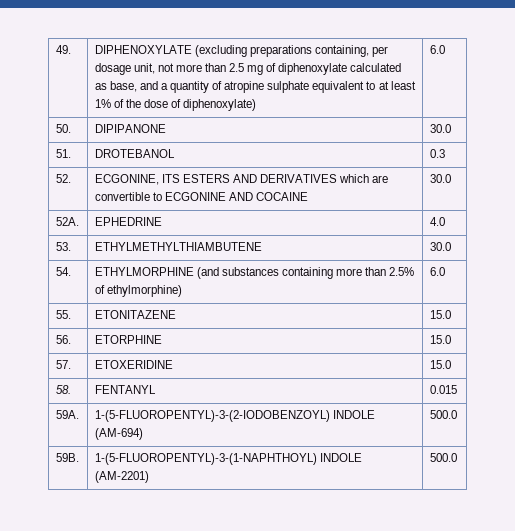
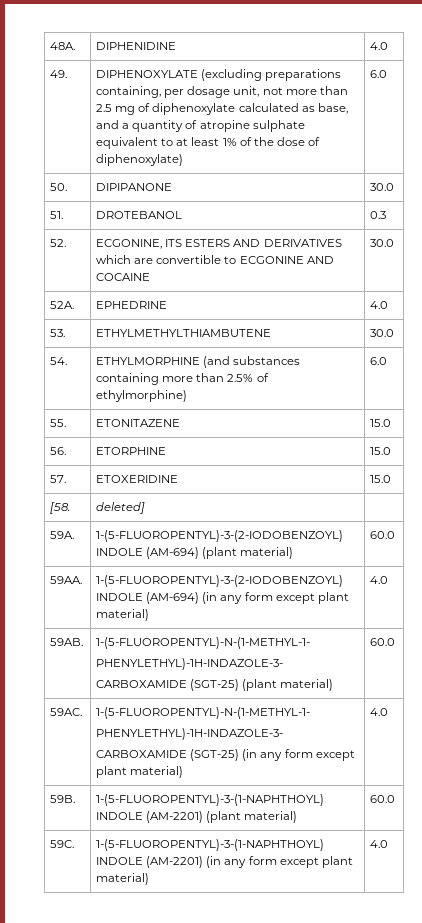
+ 48A. | DIPHENIDINE | 4.0
- 58. | FENTANYL | 0.015
+ [58. | deleted] |
- 59A. | 1-(5-FLUOROPENTYL)-3-(2-IODOBENZOYL) INDOLE (AM-694) | 500.0
- 59B. | 1-(5-FLUOROPENTYL)-3-(1-NAPHTHOYL) INDOLE (AM-2201) | 500.0
+ 59A. | 1-(5-FLUOROPENTYL)-3-(2-IODOBENZOYL) INDOLE (AM-694) (plant material) | 60.0
+ 59AA. | 1-(5-FLUOROPENTYL)-3-(2-IODOBENZOYL) INDOLE (AM-694) (in any form except plant material) | 4.0
+ 59AB. | 1-(5-FLUOROPENTYL)-N-(1-METHYL-1-
+ PHENYLETHYL)-1H-INDAZOLE-3-
+ CARBOXAMIDE (SGT-25) (plant material) | 60.0
+ 59AC. | 1-(5-FLUOROPENTYL)-N-(1-METHYL-1-
+ PHENYLETHYL)-1H-INDAZOLE-3-
+ CARBOXAMIDE (SGT-25) (in any form except plant material) | 4.0
+ 59B. | 1-(5-FLUOROPENTYL)-3-(1-NAPHTHOYL) INDOLE (AM-2201) (plant material) | 60.0
+ 59C. | 1-(5-FLUOROPENTYL)-3-(1-NAPHTHOYL) INDOLE (AM-2201) (in any form except plant material) | 4.0

